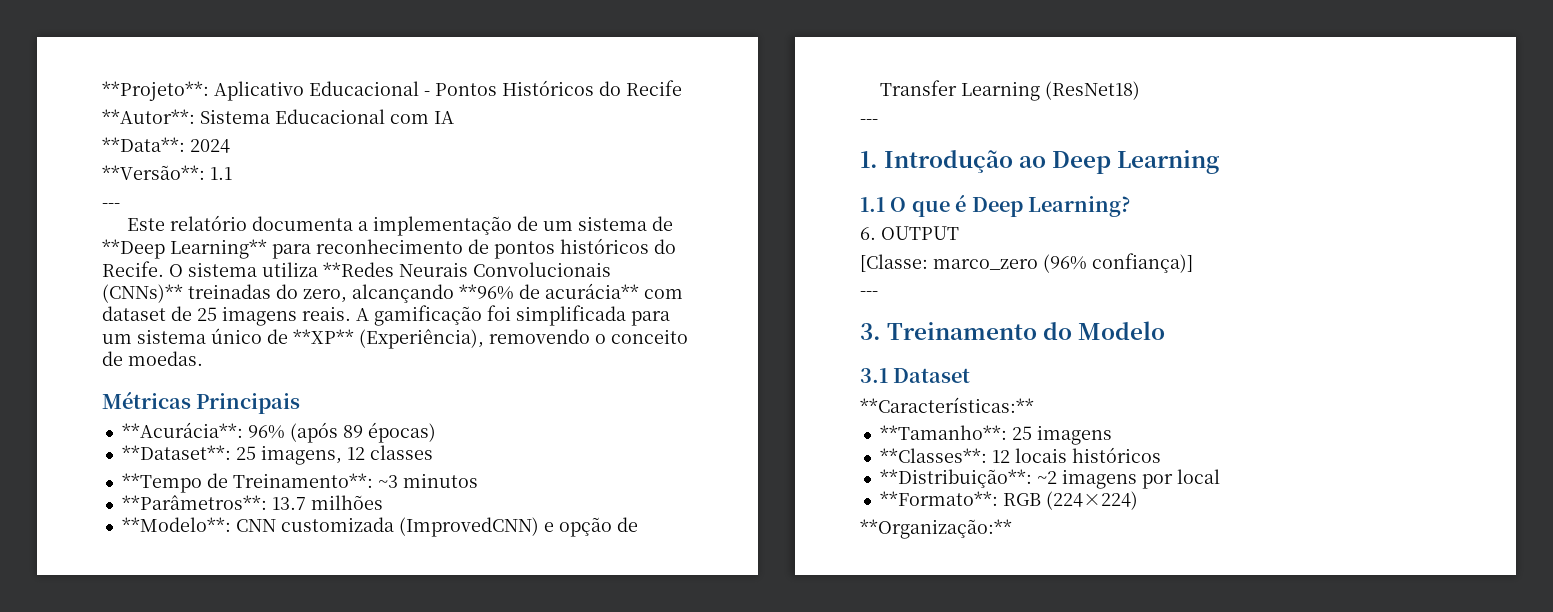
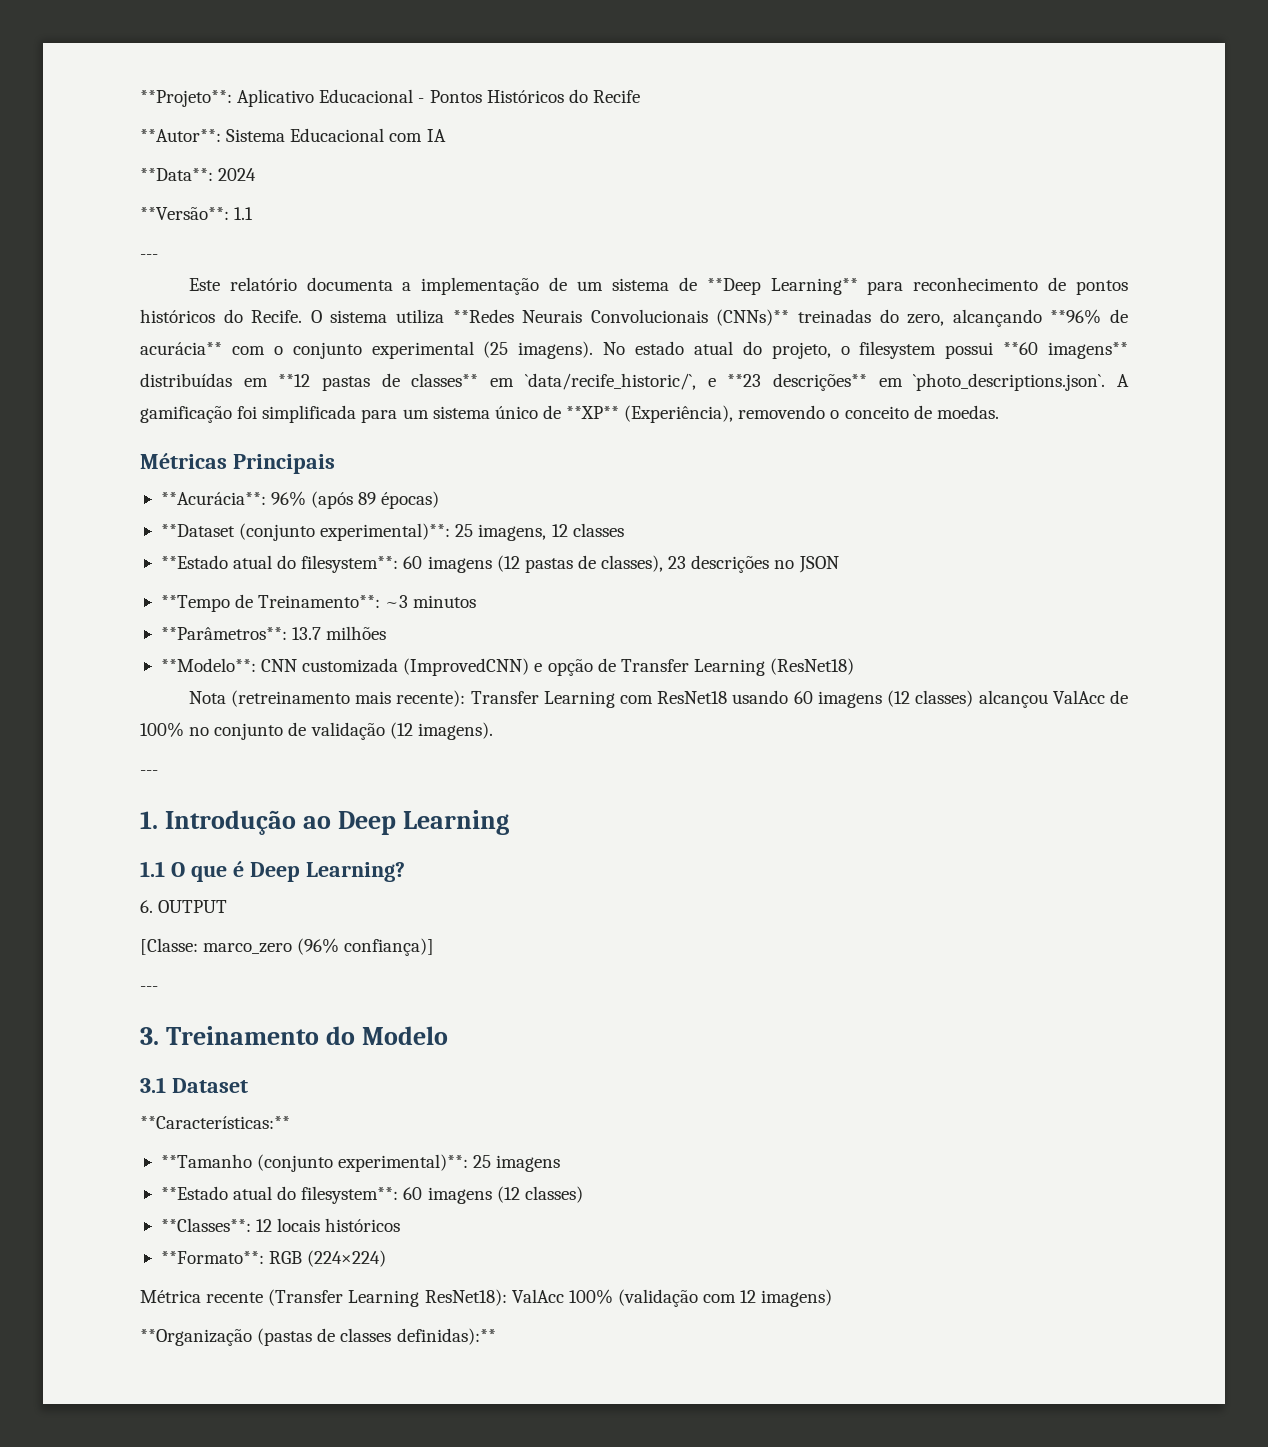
- O sistema utiliza **Redes Neurais Convolucionais (CNNs)** treinadas do zero, alcançando **96% de acurácia** com dataset de 25 imagens reais. A gamificação foi simplificada para um sistema único de **XP** (Experiência), removendo o conceito de moedas.
+ O sistema utiliza **Redes Neurais Convolucionais (CNNs)** treinadas do zero, alcançando **96% de acurácia** com o conjunto experimental (25 imagens). No estado atual do projeto, o filesystem possui **60 imagens** distribuídas em **12 pastas de classes** em `data/recife_historic/`, e **23 descrições** em `photo_descriptions.json`. A gamificação foi simplificada para um sistema único de **XP** (Experiência), removendo o conceito de moedas.
- **Dataset**: 25 imagens, 12 classes
+ **Dataset (conjunto experimental)**: 25 imagens, 12 classes
+ **Estado atual do filesystem**: 60 imagens (12 pastas de classes), 23 descrições no JSON
+ Nota (retreinamento mais recente): Transfer Learning com ResNet18 usando 60 imagens (12 classes) alcançou ValAcc de 100% no conjunto de validação (12 imagens).
- **Tamanho**: 25 imagens
+ **Tamanho (conjunto experimental)**: 25 imagens
+ **Estado atual do filesystem**: 60 imagens (12 classes)
  **Classes**: 12 locais históricos
- **Distribuição**: ~2 imagens por local
  **Formato**: RGB (224×224)
- **Organização:**
+ Métrica recente (Transfer Learning ResNet18): ValAcc 100% (validação com 12 imagens)
+ **Organização (pastas de classes definidas):**

